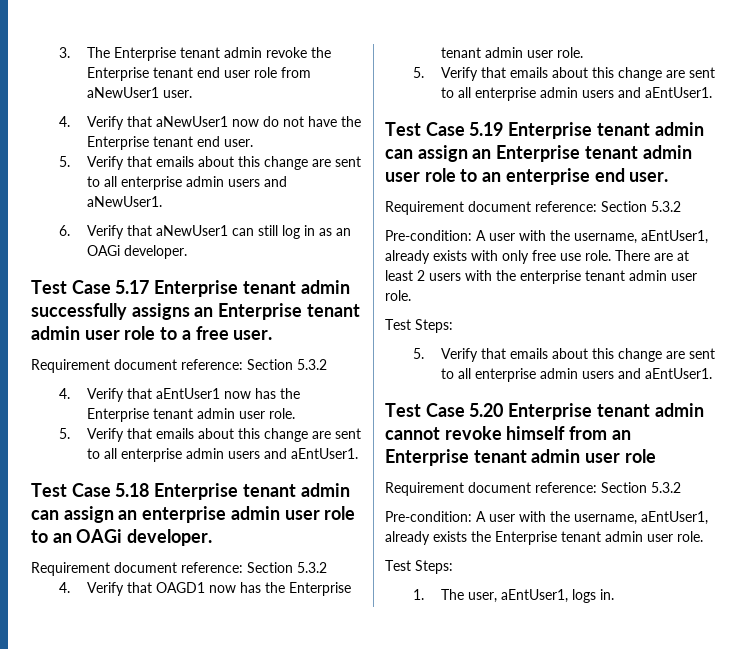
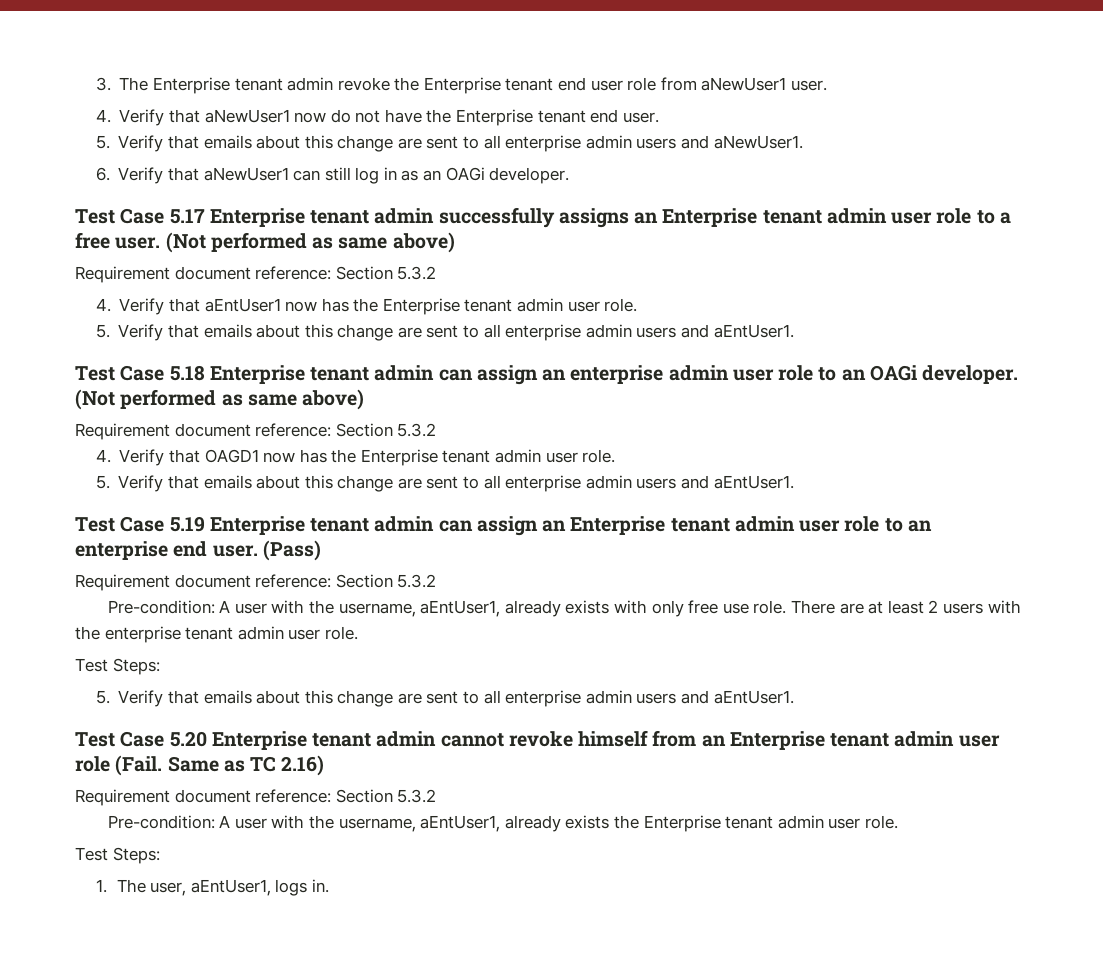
- Test Case 5.17 Enterprise tenant admin successfully assigns an Enterprise tenant admin user role to a free user.
+ Test Case 5.17 Enterprise tenant admin successfully assigns an Enterprise tenant admin user role to a free user. (Not performed as same above)
- Test Case 5.18 Enterprise tenant admin can assign an enterprise admin user role to an OAGi developer.
+ Test Case 5.18 Enterprise tenant admin can assign an enterprise admin user role to an OAGi developer. (Not performed as same above)
+ (Pass)
- Test Case 5.20 Enterprise tenant admin cannot revoke himself from an Enterprise tenant admin user role
+ Test Case 5.20 Enterprise tenant admin cannot revoke himself from an Enterprise tenant admin user role (Fail. Same as TC 2.16)

